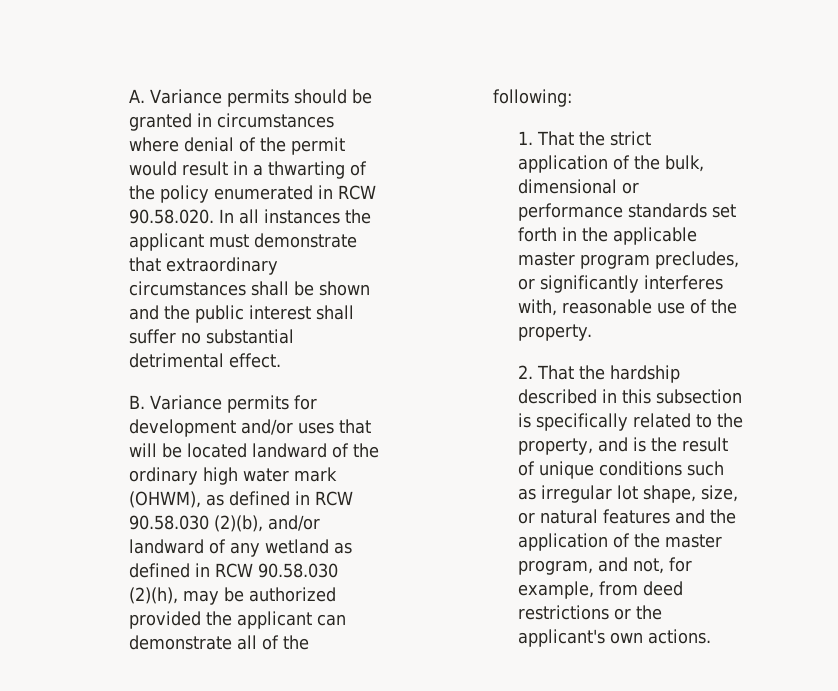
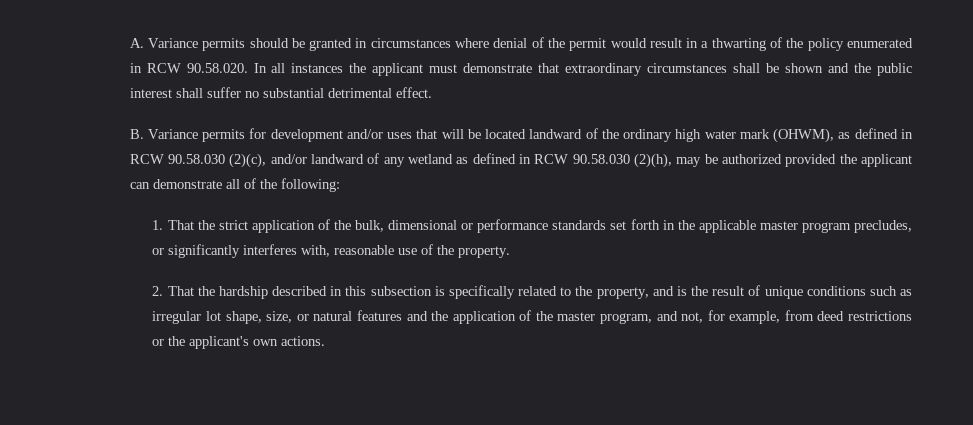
- B. Variance permits for development and/or uses that will be located landward of the ordinary high water mark (OHWM), as defined in RCW 90.58.030 (2)(b), and/or landward of any wetland as defined in RCW 90.58.030 (2)(h), may be authorized provided the applicant can demonstrate all of the following:
+ B. Variance permits for development and/or uses that will be located landward of the ordinary high water mark (OHWM), as defined in RCW 90.58.030 (2)(c), and/or landward of any wetland as defined in RCW 90.58.030 (2)(h), may be authorized provided the applicant can demonstrate all of the following:

